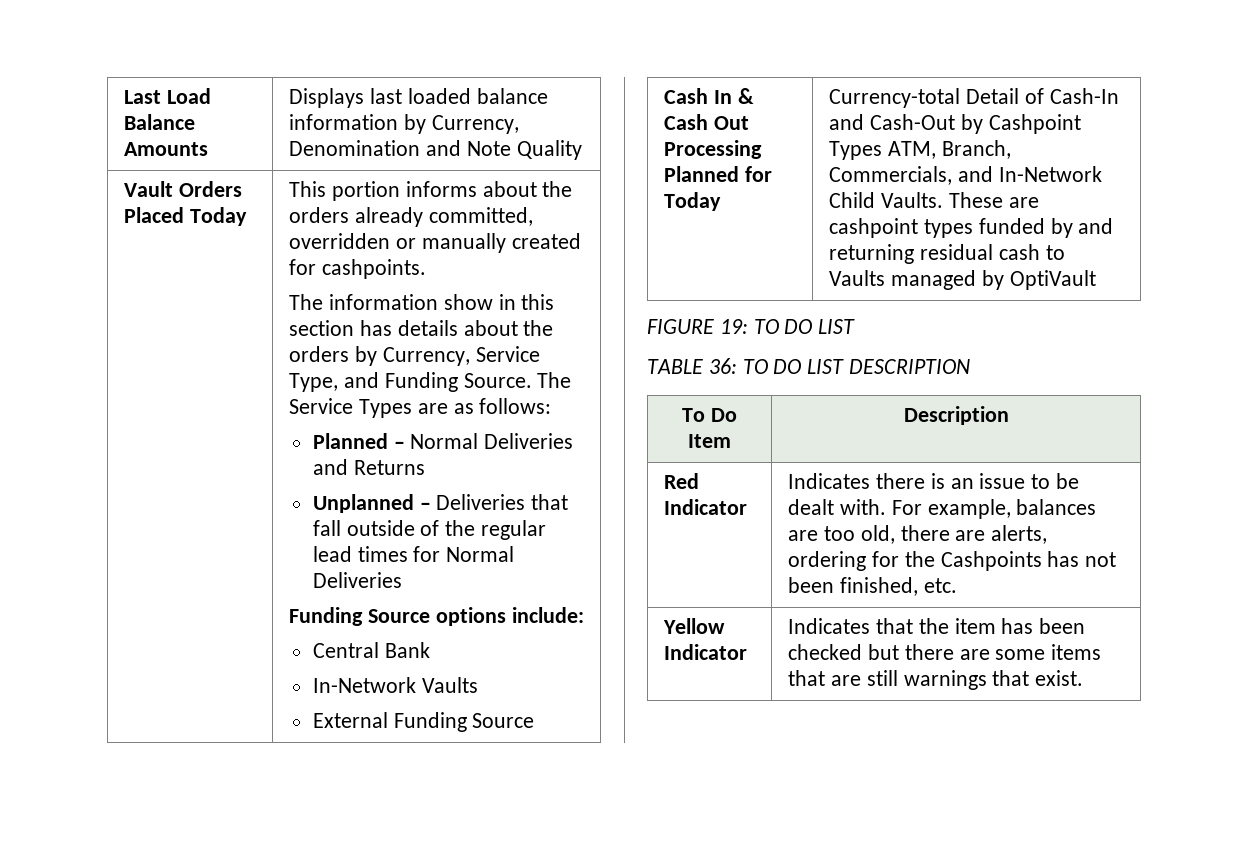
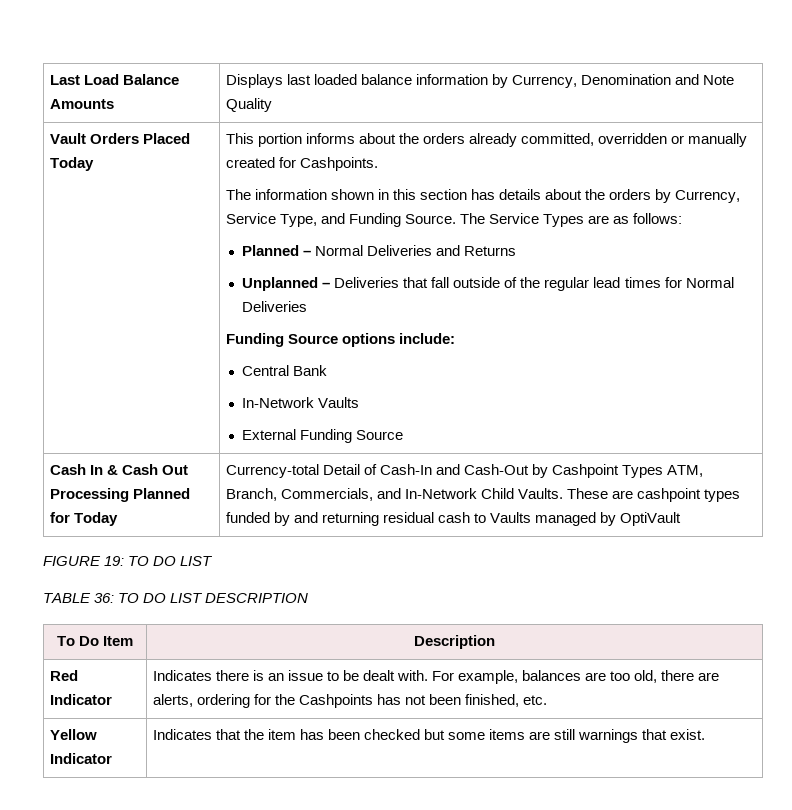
- This portion informs about the orders already committed, overridden or manually created for cashpoints.
+ This portion informs about the orders already committed, overridden or manually created for Cashpoints.
- The information show in this section has details about the orders by Currency, Service Type, and Funding Source.
+ The information shown in this section has details about the orders by Currency, Service Type, and Funding Source.
- Yellow Indicator | Indicates that the item has been checked but there are some items that are still warnings that exist.
+ Yellow Indicator | Indicates that the item has been checked but some items are still warnings that exist.

